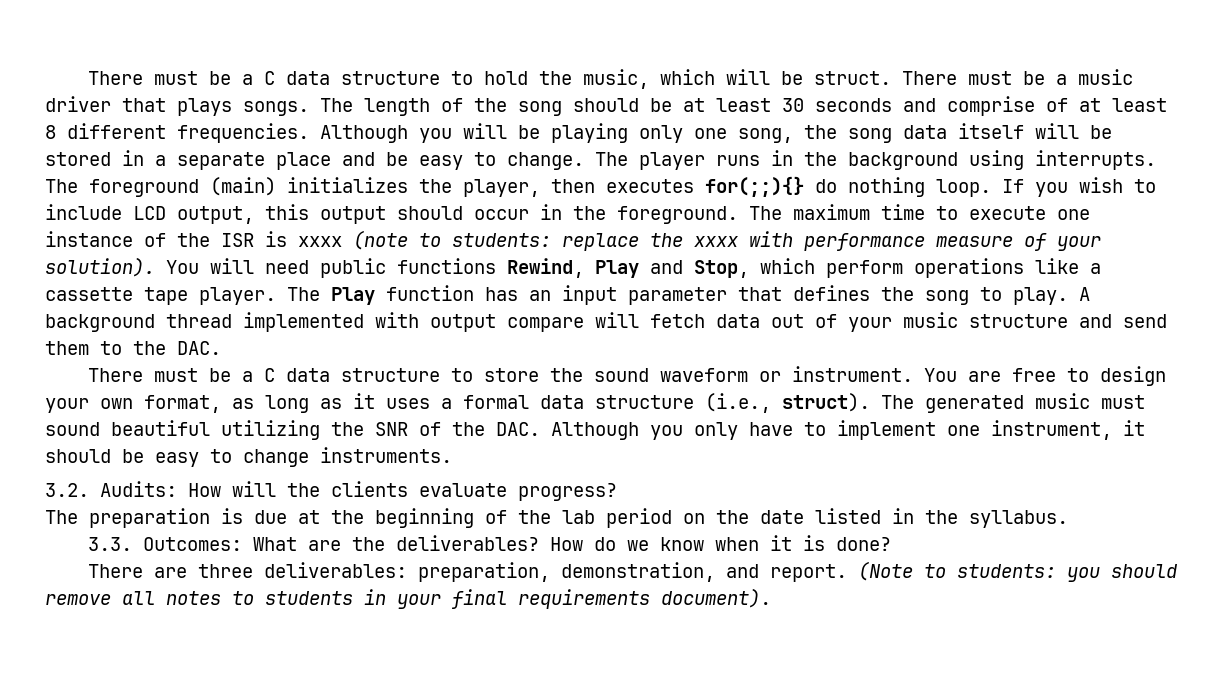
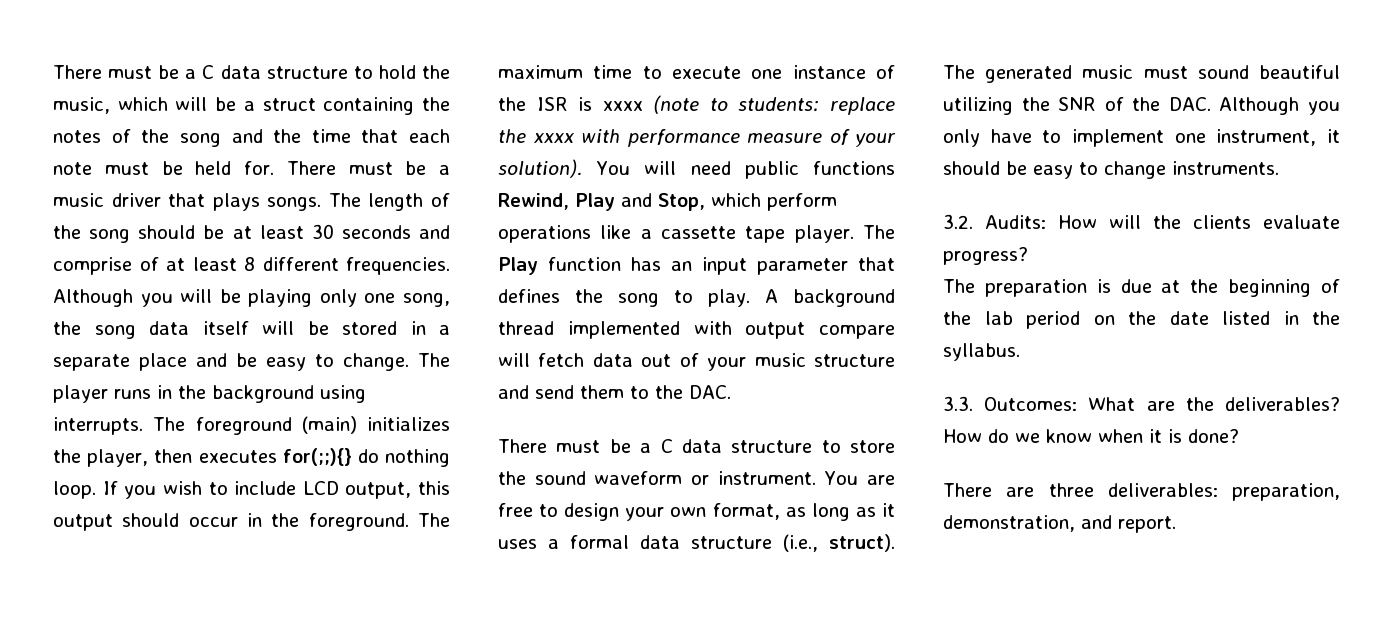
- There must be a C data structure to hold the music, which will be struct.
+ There must be a C data structure to hold the music, which will be a struct containing the notes of the song and the time that each note must be held for.
- (Note to students: you should remove all notes to students in your final requirements document).

